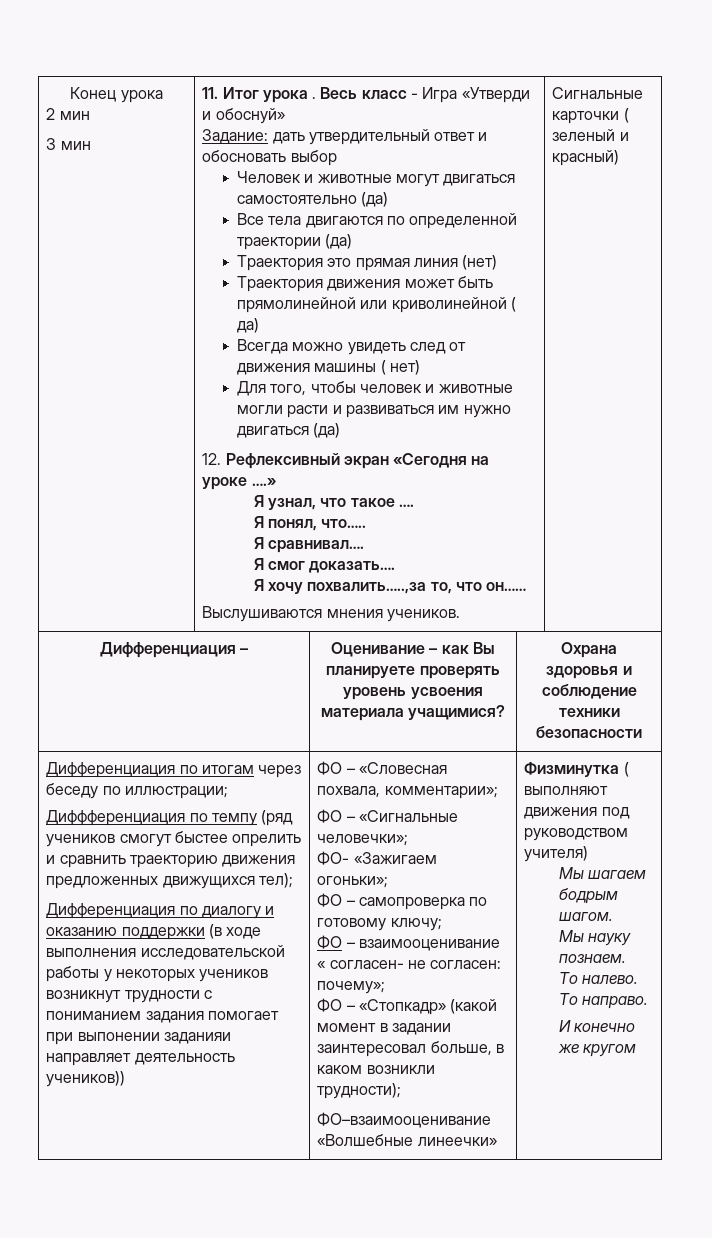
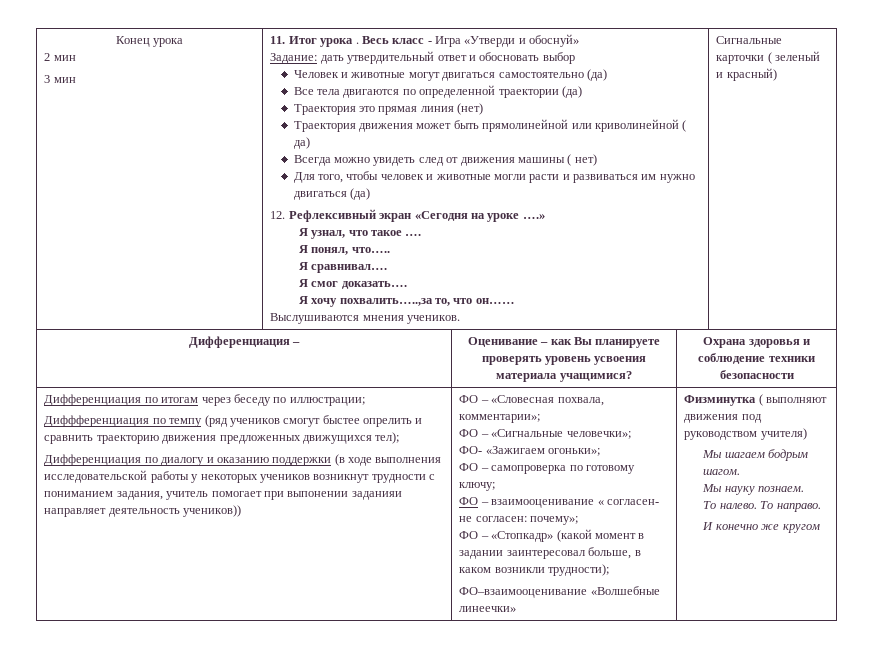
- Дифференциация по диалогу и оказанию поддержки (в ходе выполнения исследовательской работы у некоторых учеников возникнут трудности с пониманием задания помогает при выпонении заданияи направляет деятельность учеников))
+ Дифференциация по диалогу и оказанию поддержки (в ходе выполнения исследовательской работы у некоторых учеников возникнут трудности с пониманием задания, учитель помогает при выпонении заданияи направляет деятельность учеников))

